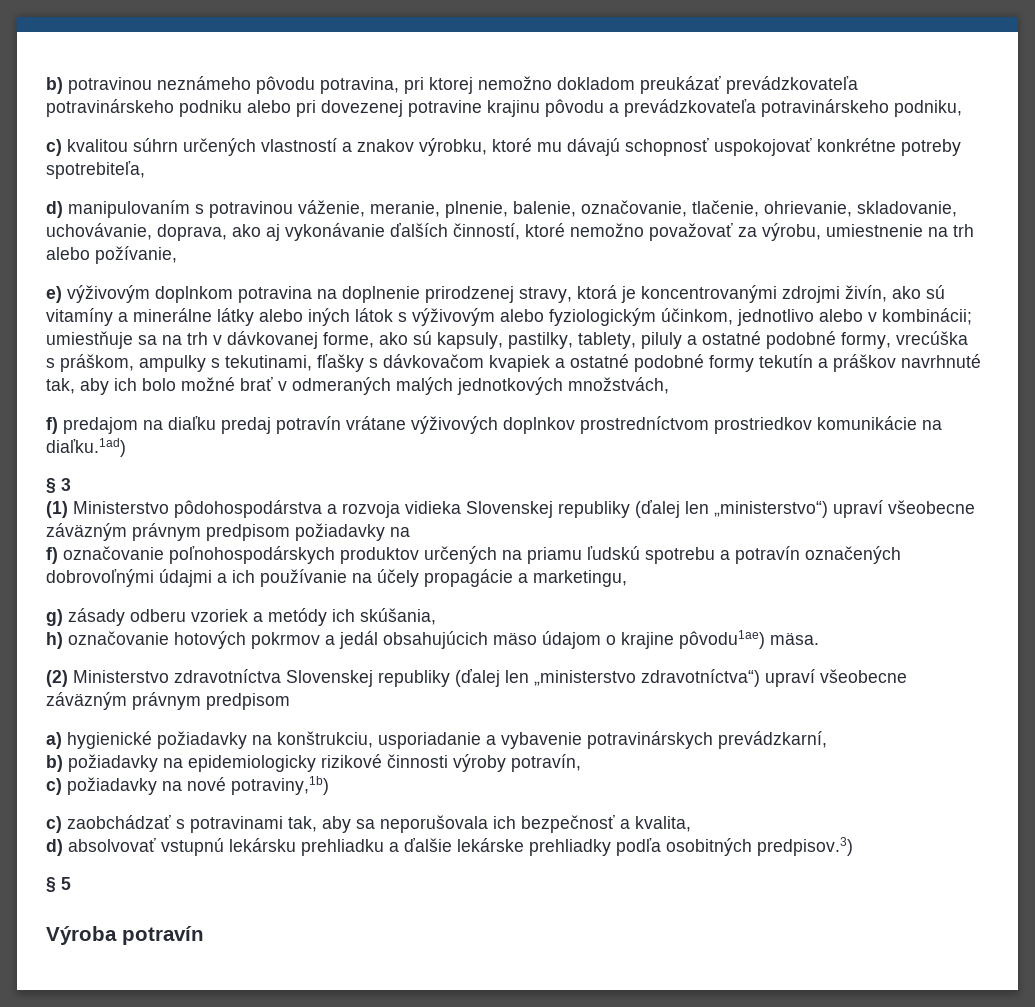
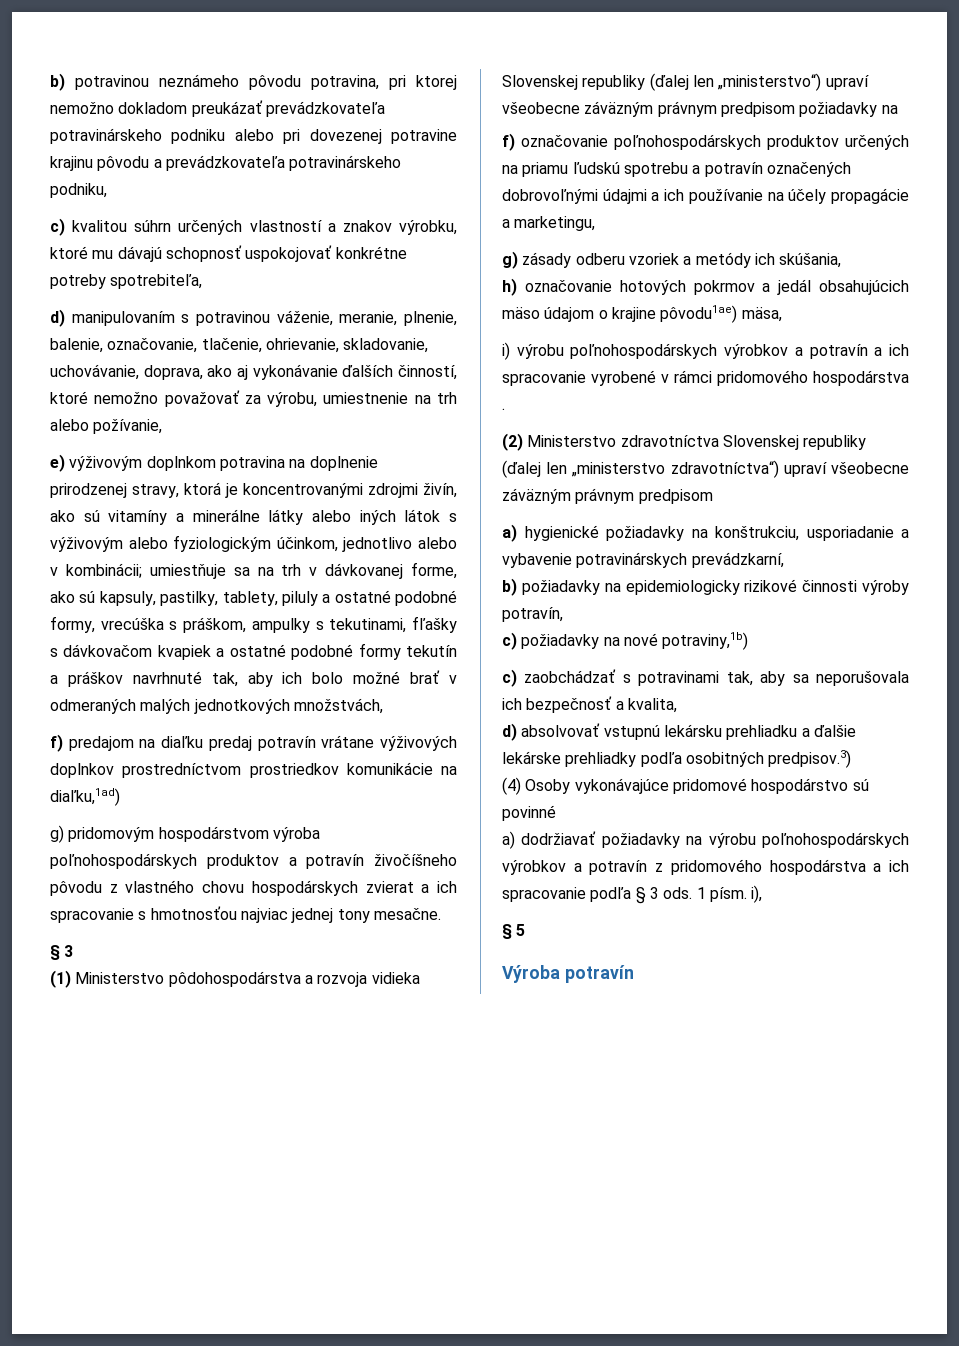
- f) predajom na diaľku predaj potravín vrátane výživových doplnkov prostredníctvom prostriedkov komunikácie na diaľku.1ad)
+ f) predajom na diaľku predaj potravín vrátane výživových doplnkov prostredníctvom prostriedkov komunikácie na diaľku,1ad)
+ g) pridomovým hospodárstvom výroba poľnohospodárskych produktov a potravín živočíšneho pôvodu z vlastného chovu hospodárskych zvierat a ich spracovanie s hmotnosťou najviac jednej tony mesačne.
- h) označovanie hotových pokrmov a jedál obsahujúcich mäso údajom o krajine pôvodu1ae) mäsa.
+ h) označovanie hotových pokrmov a jedál obsahujúcich mäso údajom o krajine pôvodu1ae) mäsa,
+ i) výrobu poľnohospodárskych výrobkov a potravín a ich spracovanie vyrobené v rámci pridomového hospodárstva .
+ (4) Osoby vykonávajúce pridomové hospodárstvo sú povinné
+ a) dodržiavať požiadavky na výrobu poľnohospodárskych výrobkov a potravín z pridomového hospodárstva a ich spracovanie podľa § 3 ods. 1 písm. i),

